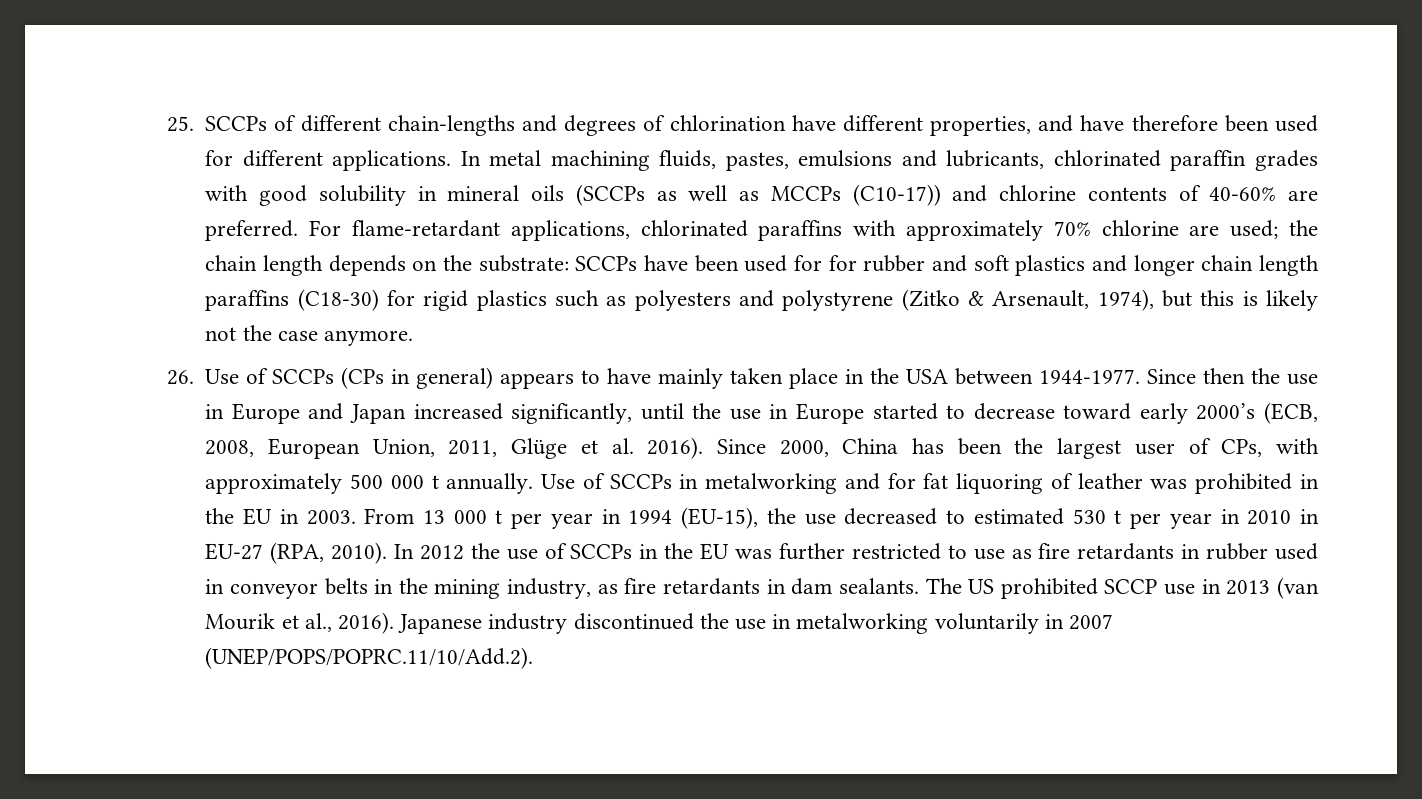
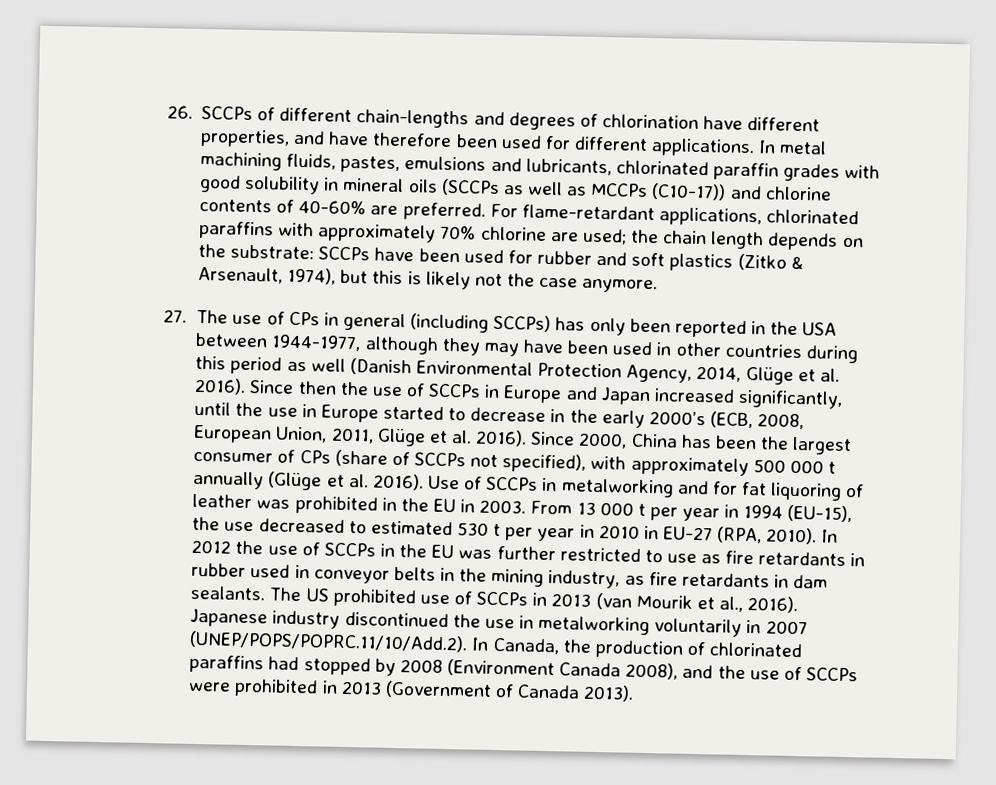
- 25. SCCPs of different chain-lengths and degrees of chlorination have different properties, and have therefore been used for different applications.
+ 26. SCCPs of different chain-lengths and degrees of chlorination have different properties, and have therefore been used for different applications.
- For flame-retardant applications, chlorinated paraffins with approximately 70% chlorine are used; the chain length depends on the substrate: SCCPs have been used for for rubber and soft plastics and longer chain length paraffins (C18-30) for rigid plastics such as polyesters and polystyrene (Zitko & Arsenault, 1974), but this is likely not the case anymore.
+ For flame-retardant applications, chlorinated paraffins with approximately 70% chlorine are used; the chain length depends on the substrate: SCCPs have been used for rubber and soft plastics (Zitko & Arsenault, 1974), but this is likely not the case anymore.
- 26. Use of SCCPs (CPs in general) appears to have mainly taken place in the USA between 1944-1977.
+ 27. The use of CPs in general (including SCCPs) has only been reported in the USA between 1944-1977, although they may have been used in other countries during this period as well (Danish Environmental Protection Agency, 2014, Glüge et al. 2016).
- Since then the use in Europe and Japan increased significantly, until the use in Europe started to decrease toward early 2000’s (ECB, 2008, European Union, 2011, Glüge et al. 2016).
+ Since then the use of SCCPs in Europe and Japan increased significantly, until the use in Europe started to decrease in the early 2000’s (ECB, 2008, European Union, 2011, Glüge et al. 2016).
- Since 2000, China has been the largest user of CPs, with approximately 500 000 t annually.
+ Since 2000, China has been the largest consumer of CPs (share of SCCPs not specified), with approximately 500 000 t annually (Glüge et al. 2016).
- The US prohibited SCCP use in 2013 (van Mourik et al., 2016).
+ The US prohibited use of SCCPs in 2013 (van Mourik et al., 2016).
- Japanese industry discontinued the use in metalworking voluntarily in 2007 (UNEP/POPS/POPRC.11/10/Add.2).
+ Japanese industry discontinued the use in metalworking voluntarily in 2007 (UNEP/POPS/POPRC.11/10/Add.2). In Canada, the production of chlorinated paraffins had stopped by 2008 (Environment Canada 2008), and the use of SCCPs were prohibited in 2013 (Government of Canada 2013).

